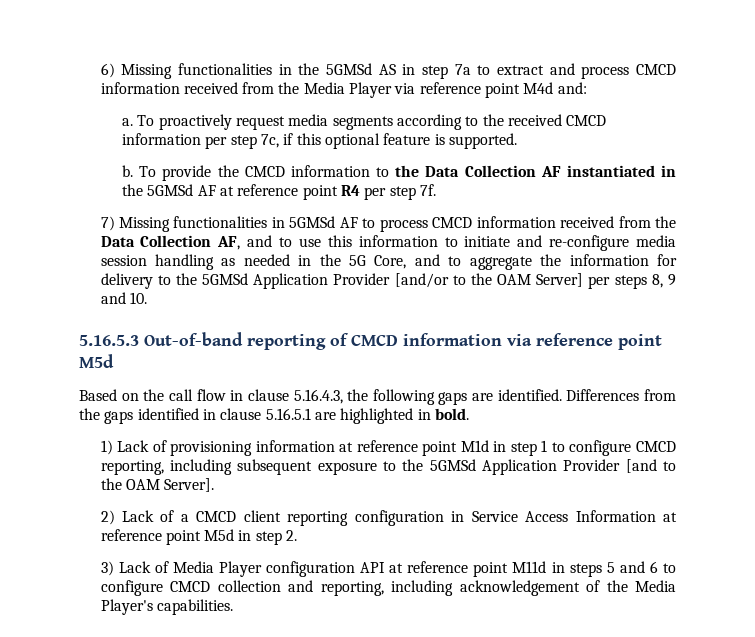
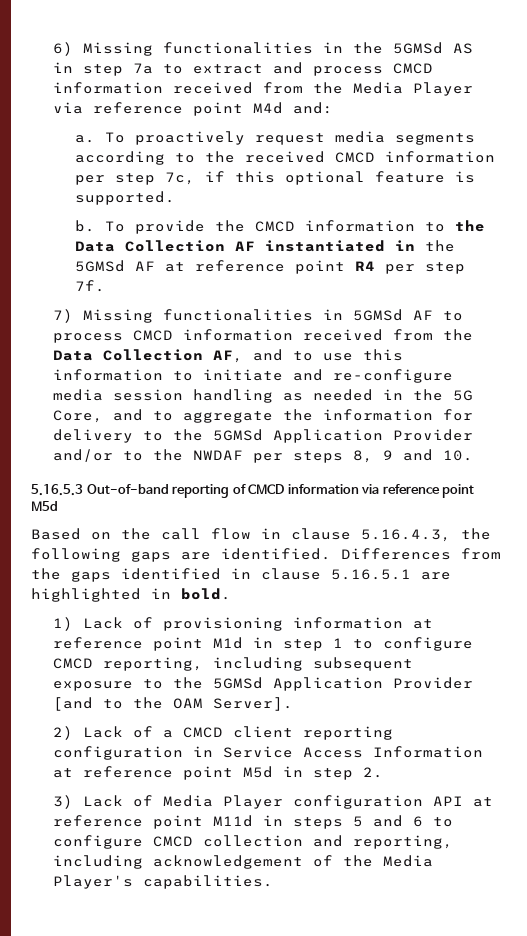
- 7) Missing functionalities in 5GMSd AF to process CMCD information received from the Data Collection AF, and to use this information to initiate and re-configure media session handling as needed in the 5G Core, and to aggregate the information for delivery to the 5GMSd Application Provider [and/or to the OAM Server] per steps 8, 9 and 10.
+ 7) Missing functionalities in 5GMSd AF to process CMCD information received from the Data Collection AF, and to use this information to initiate and re-configure media session handling as needed in the 5G Core, and to aggregate the information for delivery to the 5GMSd Application Provider and/or to the NWDAF per steps 8, 9 and 10.

